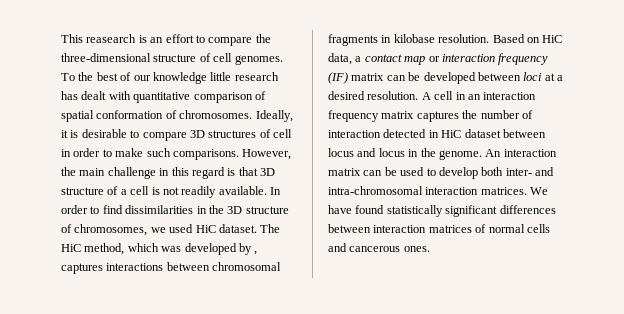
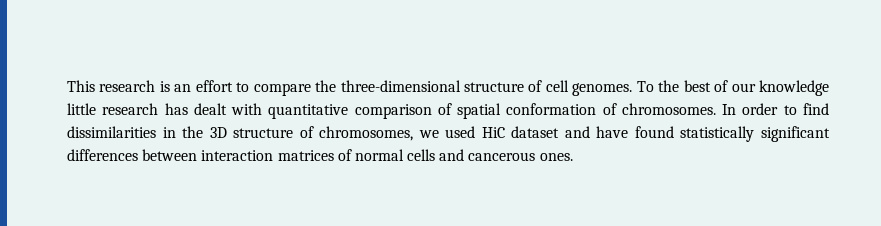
- This reasearch is an effort to compare the three-dimensional structure of cell genomes.
+ This research is an effort to compare the three-dimensional structure of cell genomes.
- Ideally, it is desirable to compare 3D structures of cell in order to make such comparisons. However, the main challenge in this regard is that 3D structure of a cell is not readily available.
- In order to find dissimilarities in the 3D structure of chromosomes, we used HiC dataset. The HiC method, which was developed by , captures interactions between chromosomal fragments in kilobase resolution. Based on HiC data, a contact map or interaction frequency (IF) matrix can be developed between loci at a desired resolution. A cell in an interaction frequency matrix captures the number of interaction detected in HiC dataset between locus and locus in the genome. An interaction matrix can be used to develop both inter- and intra-chromosomal interaction matrices. We have found statistically significant differences between interaction matrices of normal cells and cancerous ones.
+ In order to find dissimilarities in the 3D structure of chromosomes, we used HiC dataset and have found statistically significant differences between interaction matrices of normal cells and cancerous ones.

